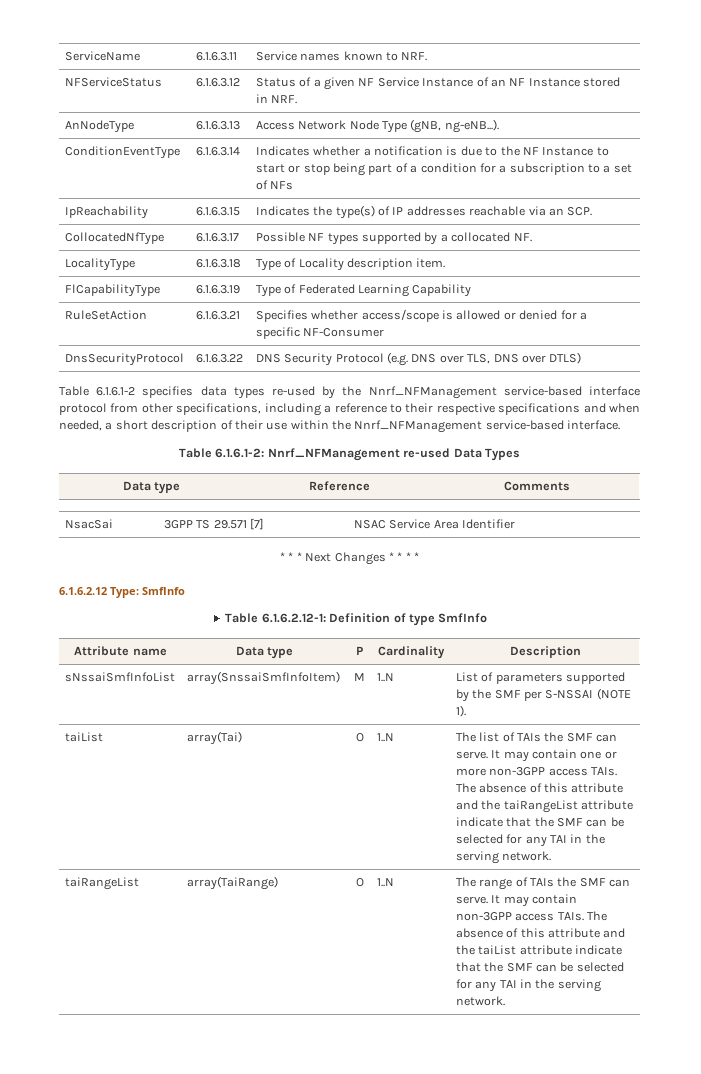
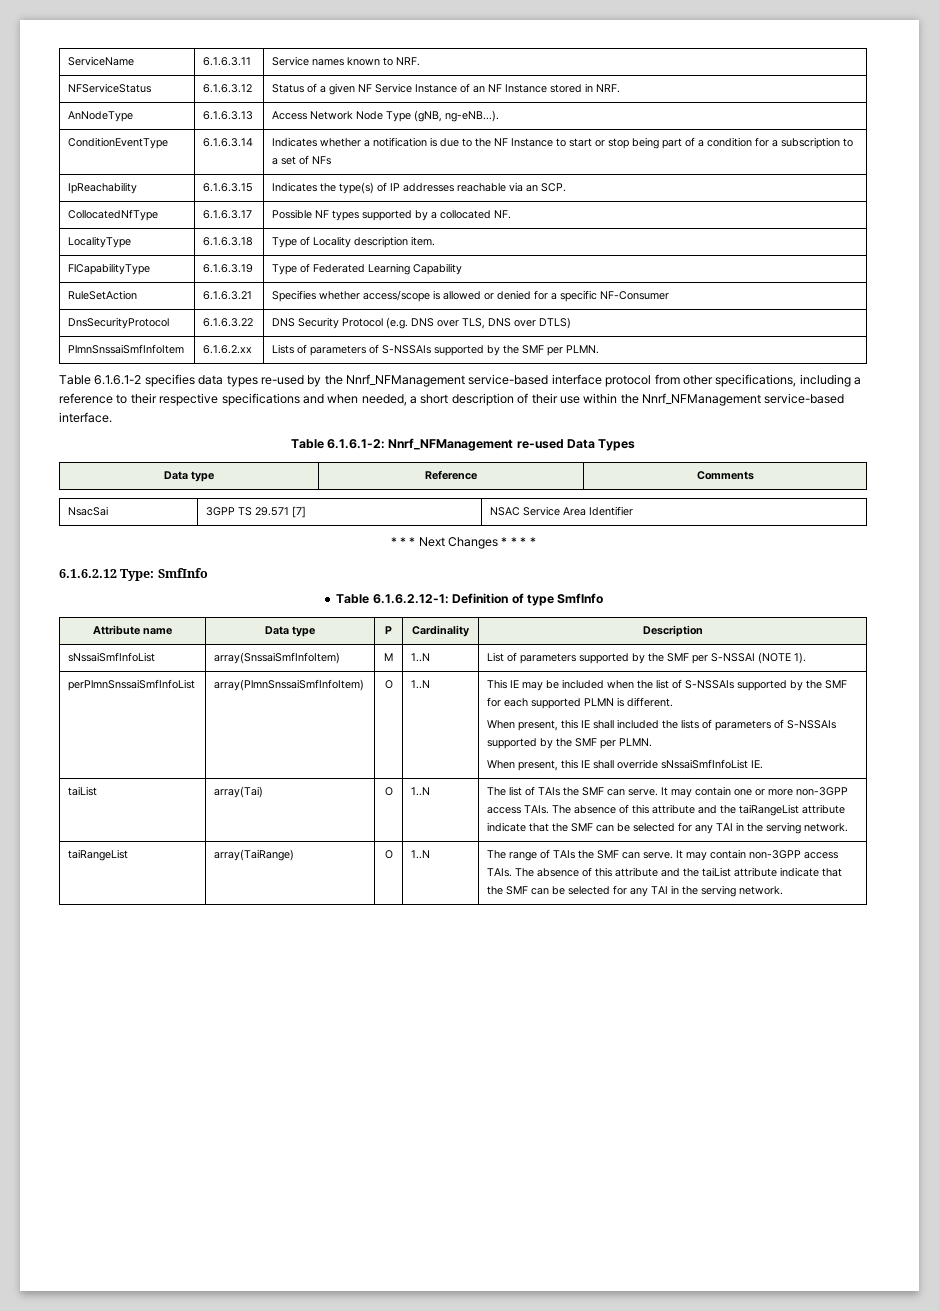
+ PlmnSnssaiSmfInfoItem | 6.1.6.2.xx | Lists of parameters of S-NSSAIs supported by the SMF per PLMN.
+ perPlmnSnssaiSmfInfoList | array(PlmnSnssaiSmfInfoItem) | O | 1..N | This IE may be included when the list of S-NSSAIs supported by the SMF for each supported PLMN is different.
+ When present, this IE shall included the lists of parameters of S-NSSAIs supported by the SMF per PLMN.
+ When present, this IE shall override sNssaiSmfInfoList IE.

